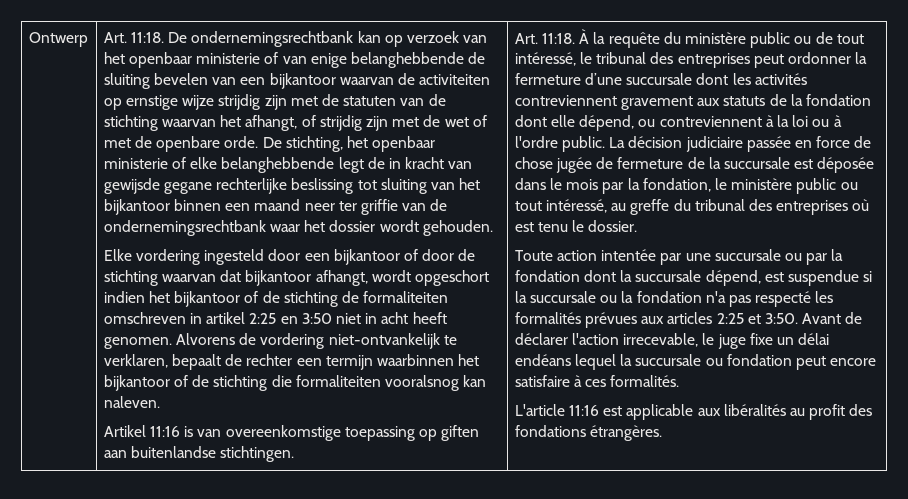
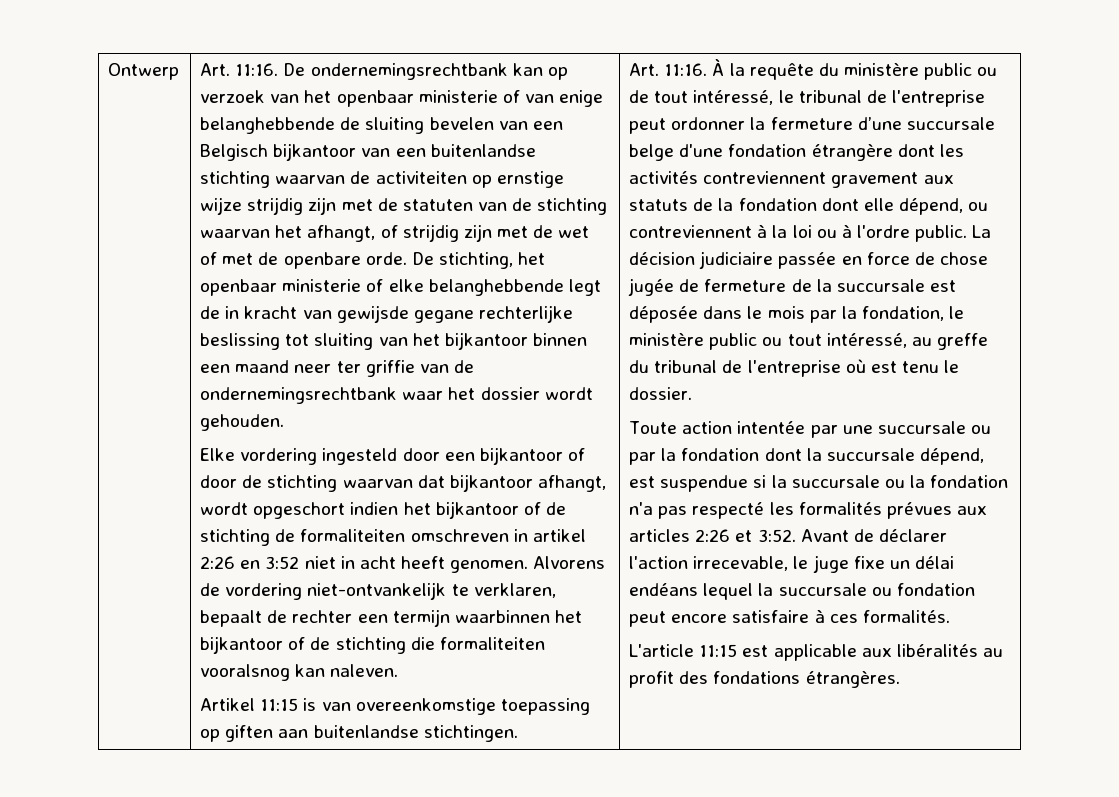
- Ontwerp | Art. 11:18.
+ Ontwerp | Art. 11:16.
- De ondernemingsrechtbank kan op verzoek van het openbaar ministerie of van enige belanghebbende de sluiting bevelen van een bijkantoor waarvan de activiteiten op ernstige wijze strijdig zijn met de statuten van de stichting waarvan het afhangt, of strijdig zijn met de wet of met de openbare orde.
+ De ondernemingsrechtbank kan op verzoek van het openbaar ministerie of van enige belanghebbende de sluiting bevelen van een Belgisch bijkantoor van een buitenlandse stichting waarvan de activiteiten op ernstige wijze strijdig zijn met de statuten van de stichting waarvan het afhangt, of strijdig zijn met de wet of met de openbare orde.
- Elke vordering ingesteld door een bijkantoor of door de stichting waarvan dat bijkantoor afhangt, wordt opgeschort indien het bijkantoor of de stichting de formaliteiten omschreven in artikel 2:25 en 3:50 niet in acht heeft genomen.
+ Elke vordering ingesteld door een bijkantoor of door de stichting waarvan dat bijkantoor afhangt, wordt opgeschort indien het bijkantoor of de stichting de formaliteiten omschreven in artikel 2:26 en 3:52 niet in acht heeft genomen.
- Artikel 11:16 is van overeenkomstige toepassing op giften aan buitenlandse stichtingen. | Art. 11:18.
+ Artikel 11:15 is van overeenkomstige toepassing op giften aan buitenlandse stichtingen. | Art. 11:16.
- À la requête du ministère public ou de tout intéressé, le tribunal des entreprises peut ordonner la fermeture d’une succursale dont les activités contreviennent gravement aux statuts de la fondation dont elle dépend, ou contreviennent à la loi ou à l'ordre public.
+ À la requête du ministère public ou de tout intéressé, le tribunal de l'entreprise peut ordonner la fermeture d’une succursale belge d'une fondation étrangère dont les activités contreviennent gravement aux statuts de la fondation dont elle dépend, ou contreviennent à la loi ou à l'ordre public.
- La décision judiciaire passée en force de chose jugée de fermeture de la succursale est déposée dans le mois par la fondation, le ministère public ou tout intéressé, au greffe du tribunal des entreprises où est tenu le dossier.
+ La décision judiciaire passée en force de chose jugée de fermeture de la succursale est déposée dans le mois par la fondation, le ministère public ou tout intéressé, au greffe du tribunal de l'entreprise où est tenu le dossier.
- Toute action intentée par une succursale ou par la fondation dont la succursale dépend, est suspendue si la succursale ou la fondation n'a pas respecté les formalités prévues aux articles 2:25 et 3:50.
+ Toute action intentée par une succursale ou par la fondation dont la succursale dépend, est suspendue si la succursale ou la fondation n'a pas respecté les formalités prévues aux articles 2:26 et 3:52.
- L'article 11:16 est applicable aux libéralités au profit des fondations étrangères.
+ L'article 11:15 est applicable aux libéralités au profit des fondations étrangères.

